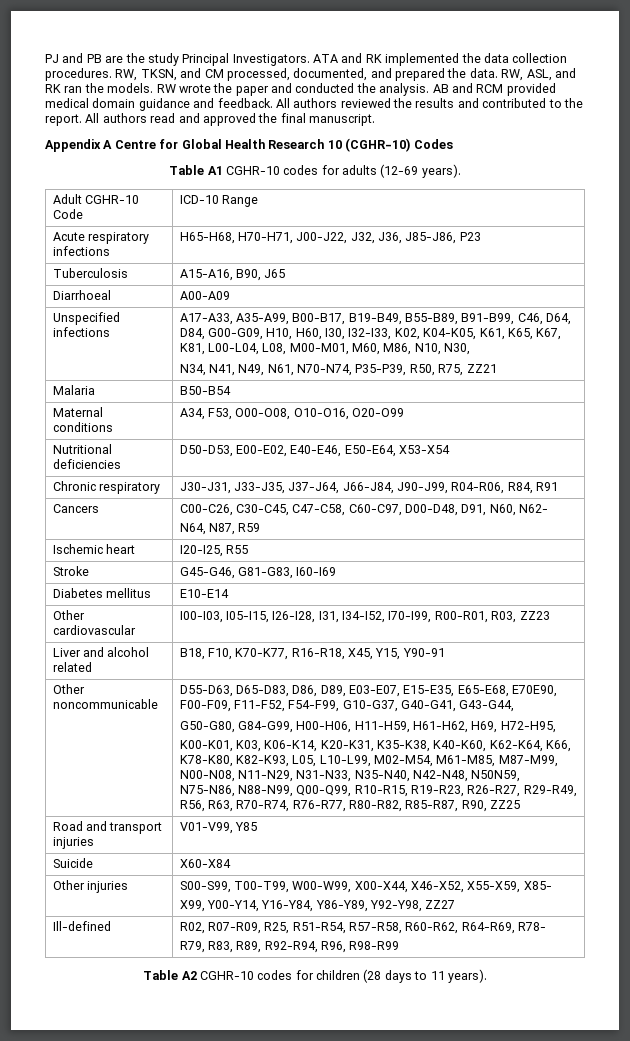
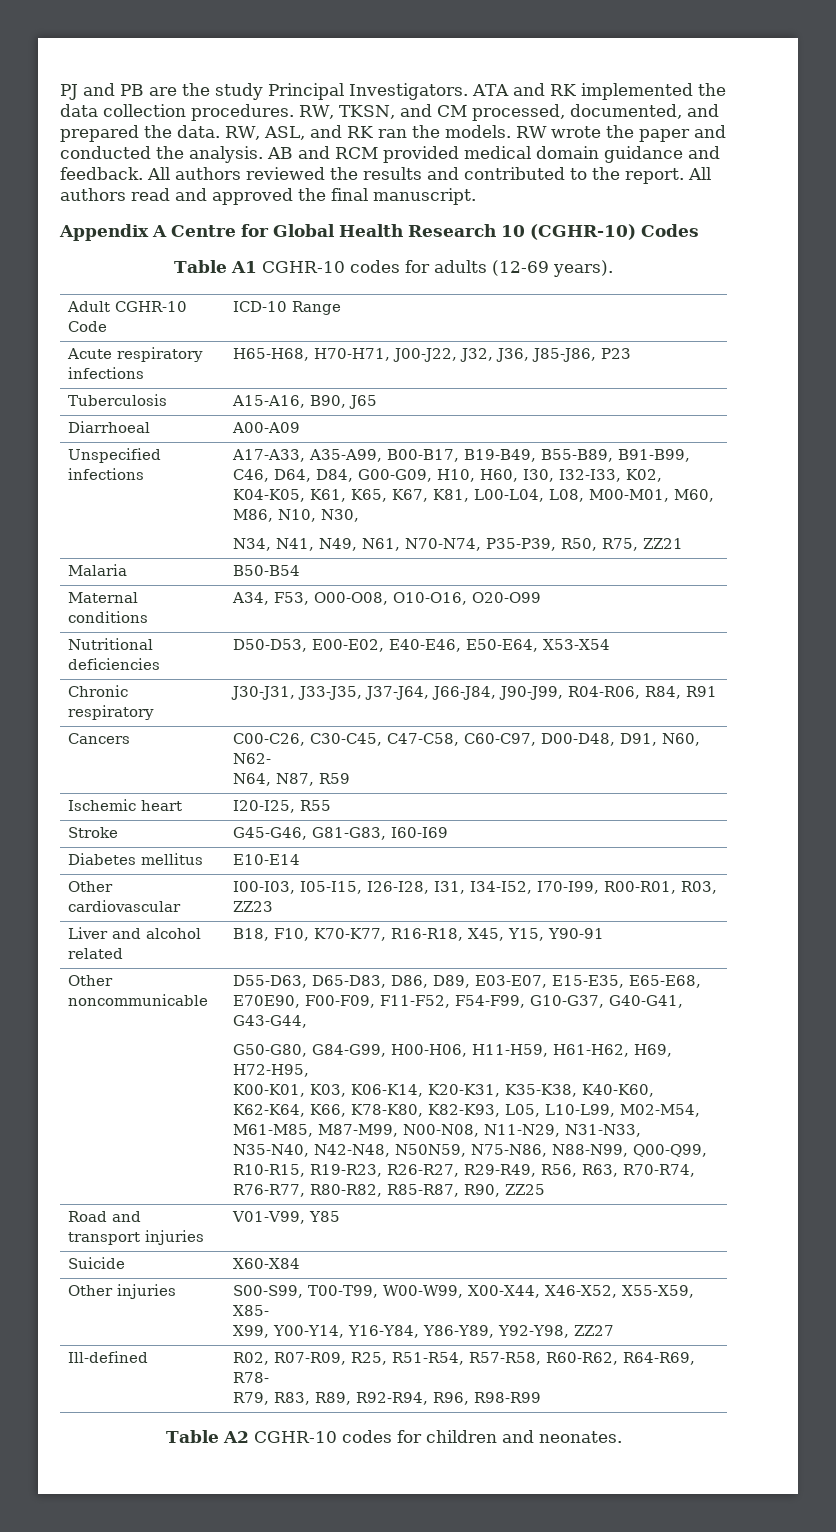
- Table A2 CGHR-10 codes for children (28 days to 11 years).
+ Table A2 CGHR-10 codes for children and neonates.

